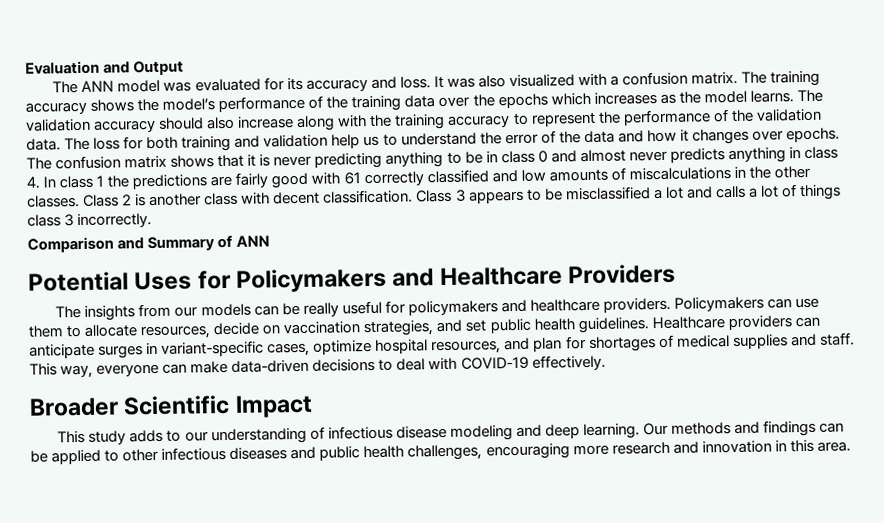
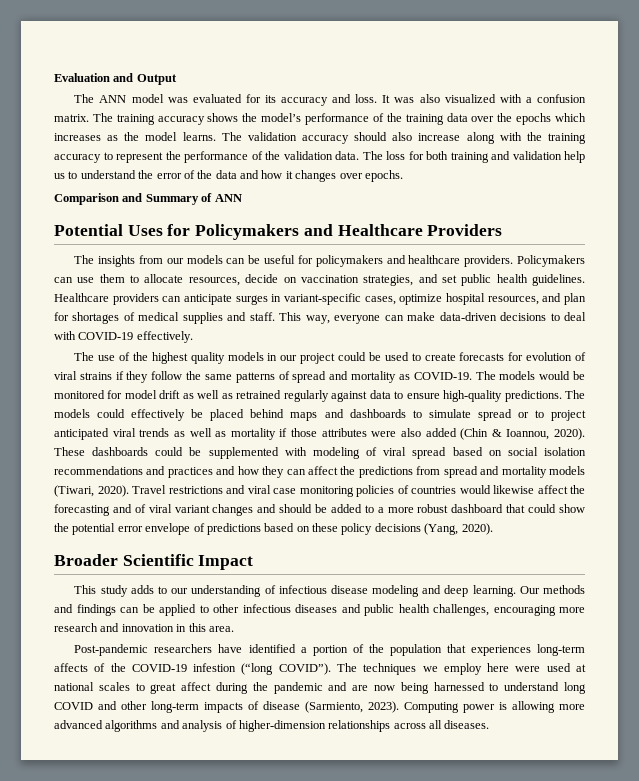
- The confusion matrix shows that it is never predicting anything to be in class 0 and almost never predicts anything in class 4. In class 1 the predictions are fairly good with 61 correctly classified and low amounts of miscalculations in the other classes. Class 2 is another class with decent classification. Class 3 appears to be misclassified a lot and calls a lot of things class 3 incorrectly.
- The insights from our models can be really useful for policymakers and healthcare providers.
+ The insights from our models can be useful for policymakers and healthcare providers.
+ The use of the highest quality models in our project could be used to create forecasts for evolution of viral strains if they follow the same patterns of spread and mortality as COVID-19. The models would be monitored for model drift as well as retrained regularly against data to ensure high-quality predictions. The models could effectively be placed behind maps and dashboards to simulate spread or to project anticipated viral trends as well as mortality if those attributes were also added (Chin & Ioannou, 2020). These dashboards could be supplemented with modeling of viral spread based on social isolation recommendations and practices and how they can affect the predictions from spread and mortality models (Tiwari, 2020). Travel restrictions and viral case monitoring policies of countries would likewise affect the forecasting and of viral variant changes and should be added to a more robust dashboard that could show the potential error envelope of predictions based on these policy decisions (Yang, 2020).
+ Post-pandemic researchers have identified a portion of the population that experiences long-term affects of the COVID-19 infestion (“long COVID”). The techniques we employ here were used at national scales to great affect during the pandemic and are now being harnessed to understand long COVID and other long-term impacts of disease (Sarmiento, 2023). Computing power is allowing more advanced algorithms and analysis of higher-dimension relationships across all diseases.

